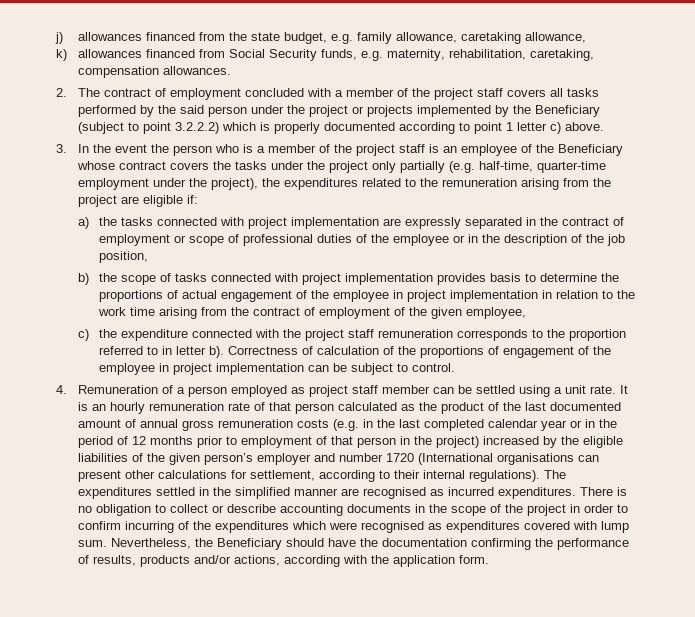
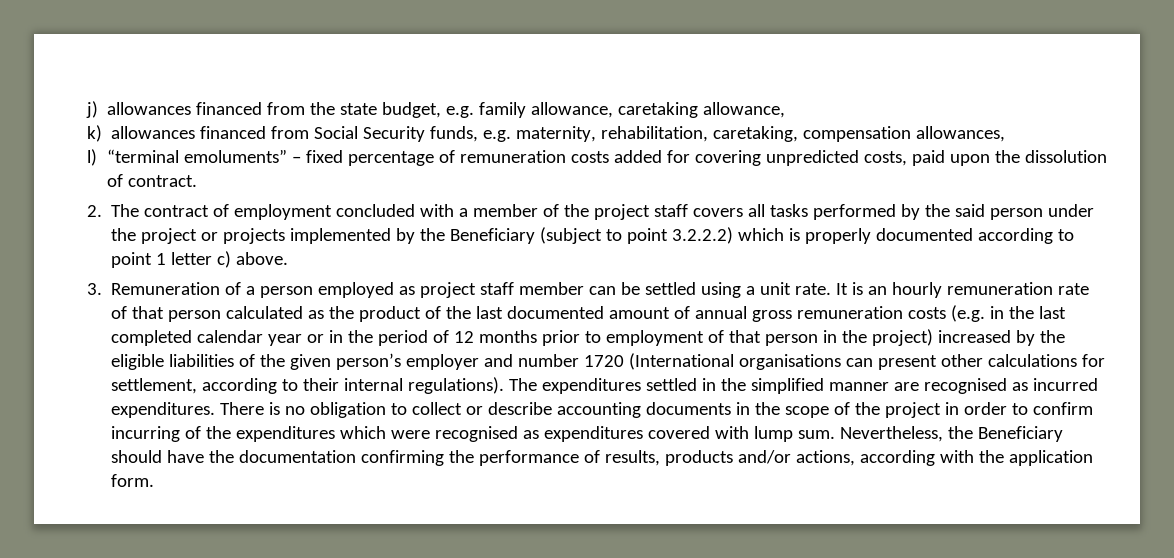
- k) allowances financed from Social Security funds, e.g. maternity, rehabilitation, caretaking, compensation allowances.
+ k) allowances financed from Social Security funds, e.g. maternity, rehabilitation, caretaking, compensation allowances,
+ l) “terminal emoluments” – fixed percentage of remuneration costs added for covering unpredicted costs, paid upon the dissolution of contract.
- 3. In the event the person who is a member of the project staff is an employee of the Beneficiary whose contract covers the tasks under the project only partially (e.g. half-time, quarter-time employment under the project), the expenditures related to the remuneration arising from the project are eligible if:
- a) the tasks connected with project implementation are expressly separated in the contract of employment or scope of professional duties of the employee or in the description of the job position,
- b) the scope of tasks connected with project implementation provides basis to determine the proportions of actual engagement of the employee in project implementation in relation to the work time arising from the contract of employment of the given employee,
- c) the expenditure connected with the project staff remuneration corresponds to the proportion referred to in letter b). Correctness of calculation of the proportions of engagement of the employee in project implementation can be subject to control.
- 4. Remuneration of a person employed as project staff member can be settled using a unit rate.
+ 3. Remuneration of a person employed as project staff member can be settled using a unit rate.

